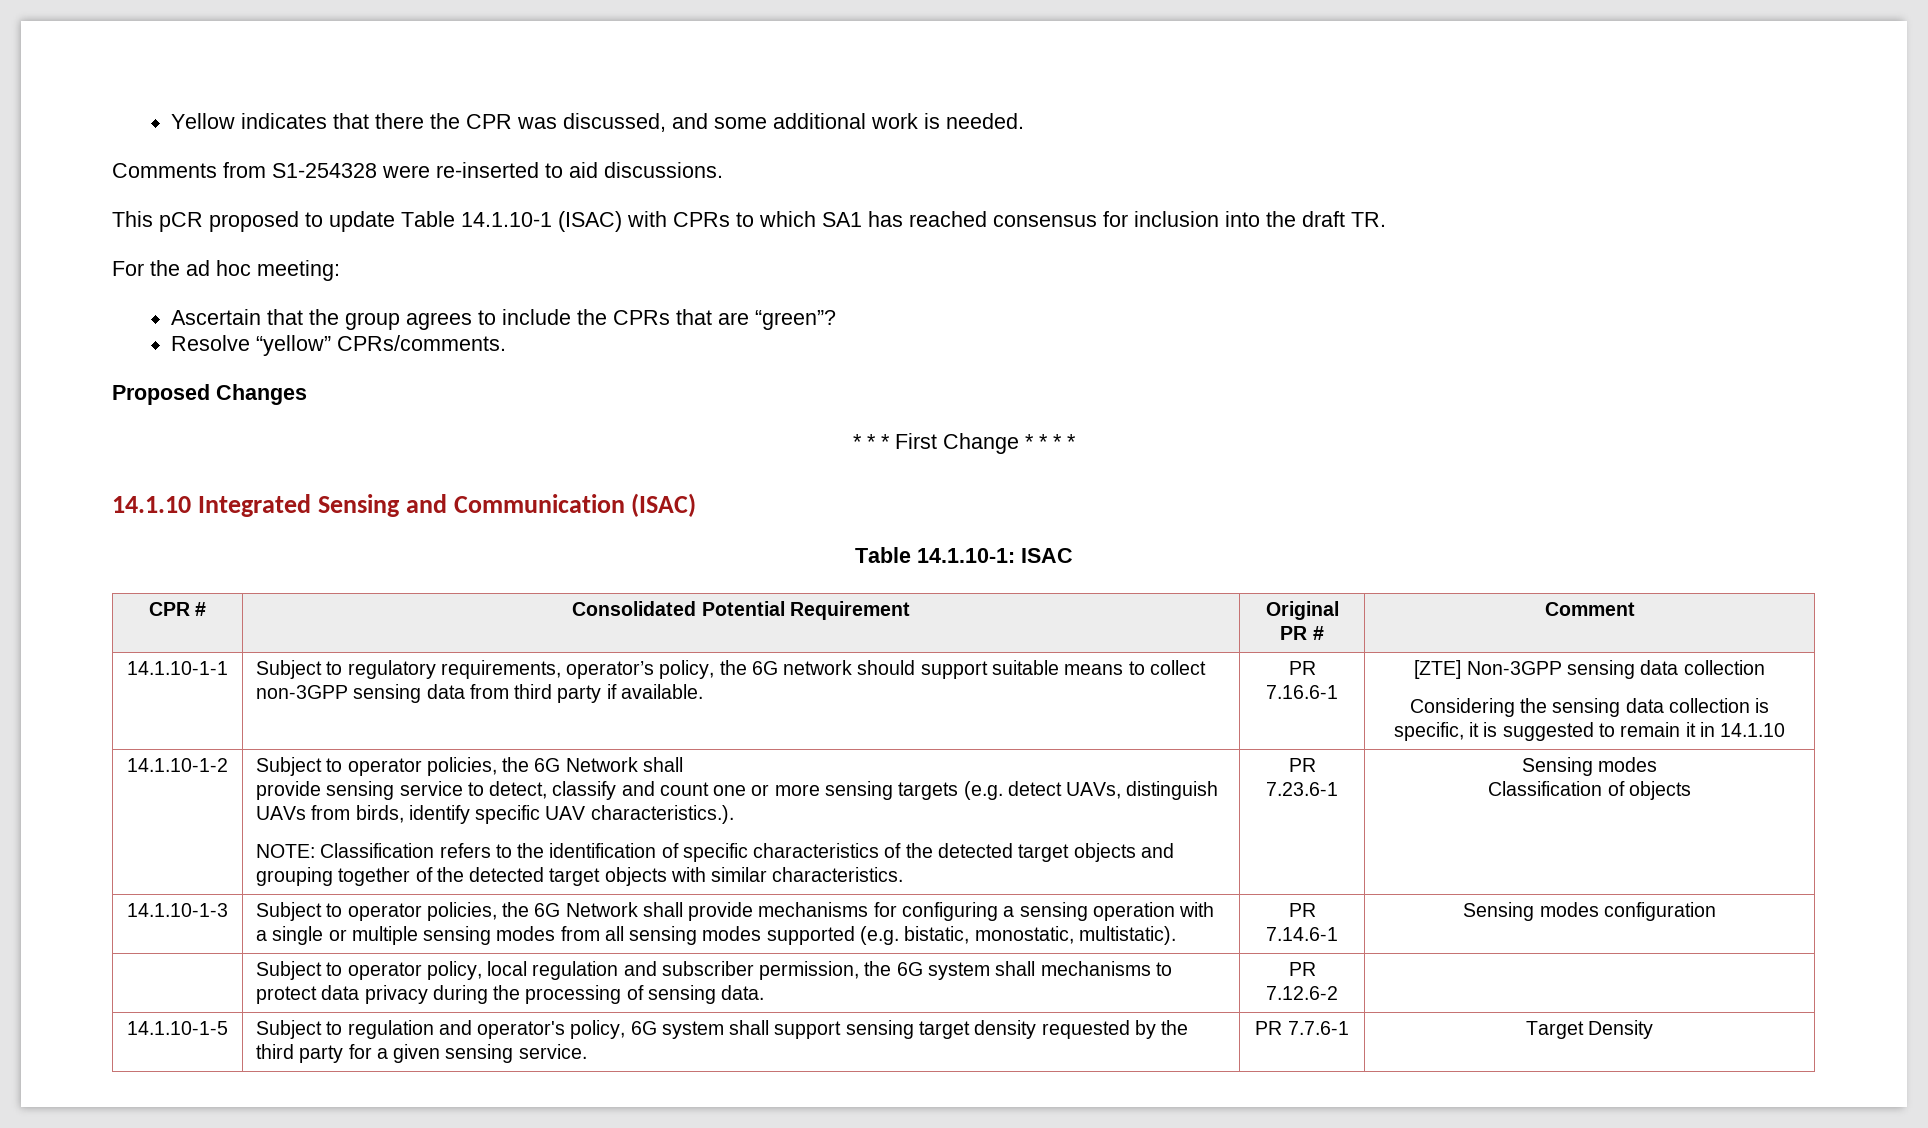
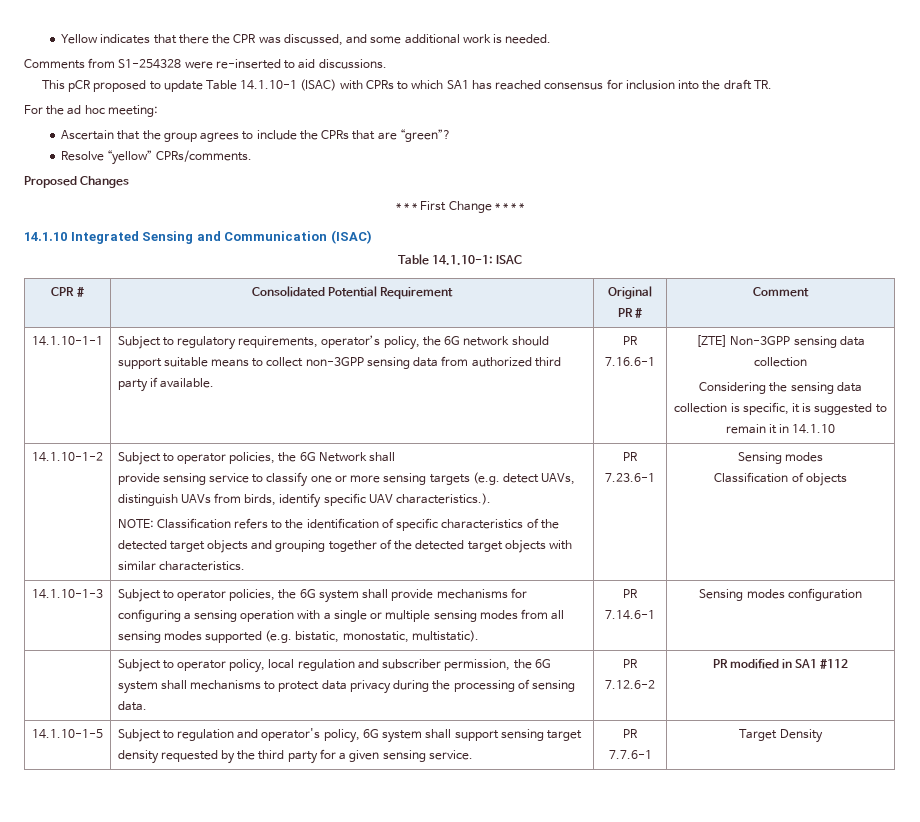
- Subject to regulatory requirements, operator’s policy, the 6G network should support suitable means to collect non-3GPP sensing data from third party if available.
+ Subject to regulatory requirements, operator’s policy, the 6G network should support suitable means to collect non-3GPP sensing data from authorized third party if available.
- provide sensing service to detect, classify and count one or more sensing targets (e.g. detect UAVs, distinguish UAVs from birds, identify specific UAV characteristics.).
+ provide sensing service to classify one or more sensing targets (e.g. detect UAVs, distinguish UAVs from birds, identify specific UAV characteristics.).
- 14.1.10-1-3 | Subject to operator policies, the 6G Network shall provide mechanisms for configuring a sensing operation with a single or multiple sensing modes from all sensing modes supported (e.g. bistatic, monostatic, multistatic). | PR 7.14.6-1 | Sensing modes configuration
+ 14.1.10-1-3 | Subject to operator policies, the 6G system shall provide mechanisms for configuring a sensing operation with a single or multiple sensing modes from all sensing modes supported (e.g. bistatic, monostatic, multistatic). | PR 7.14.6-1 | Sensing modes configuration
- | Subject to operator policy, local regulation and subscriber permission, the 6G system shall mechanisms to protect data privacy during the processing of sensing data. | PR 7.12.6-2 |
+ | Subject to operator policy, local regulation and subscriber permission, the 6G system shall mechanisms to protect data privacy during the processing of sensing data. | PR 7.12.6-2 | PR modified in SA1 #112

